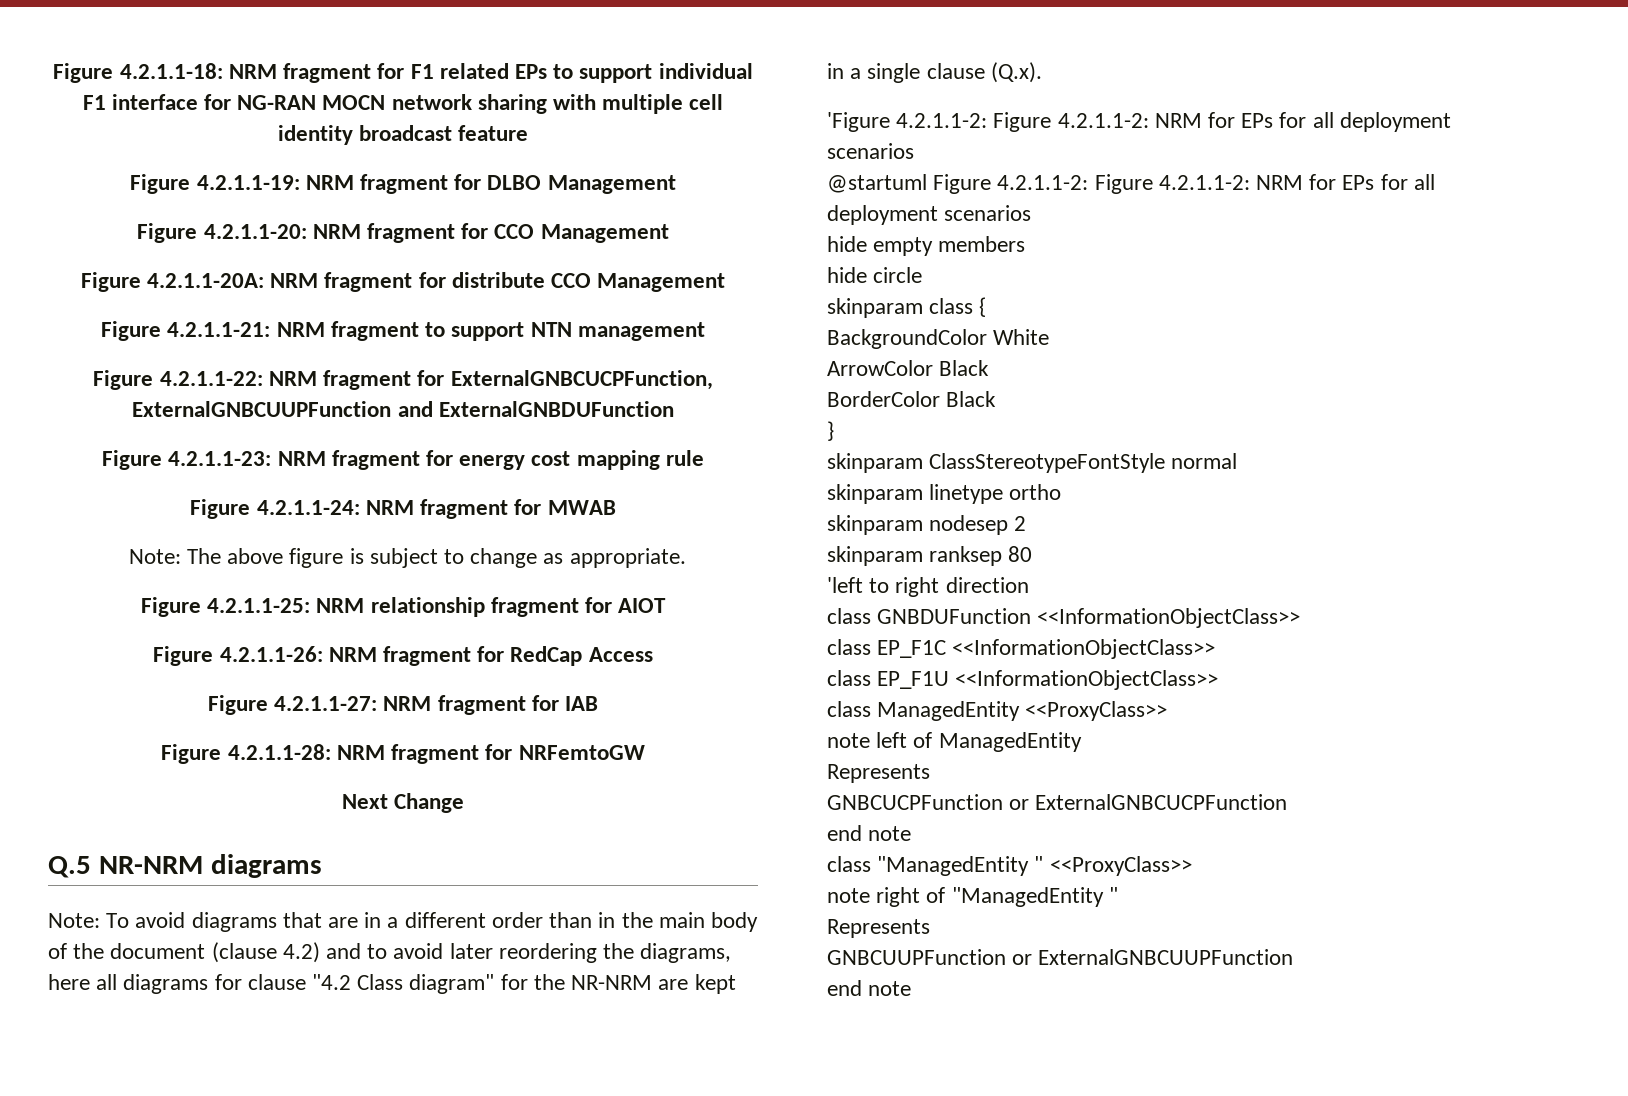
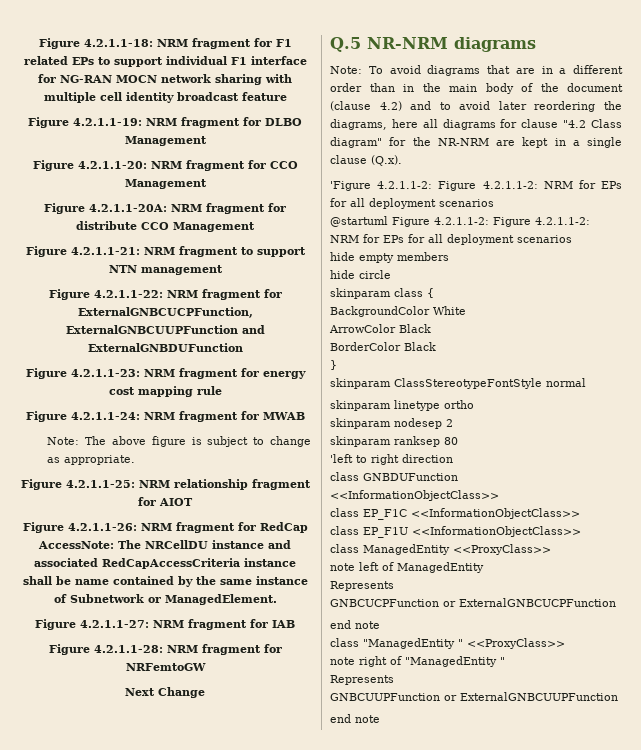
- Figure 4.2.1.1-26: NRM fragment for RedCap Access
+ Figure 4.2.1.1-26: NRM fragment for RedCap AccessNote: The NRCellDU instance and associated RedCapAccessCriteria instance shall be name contained by the same instance of Subnetwork or ManagedElement.

